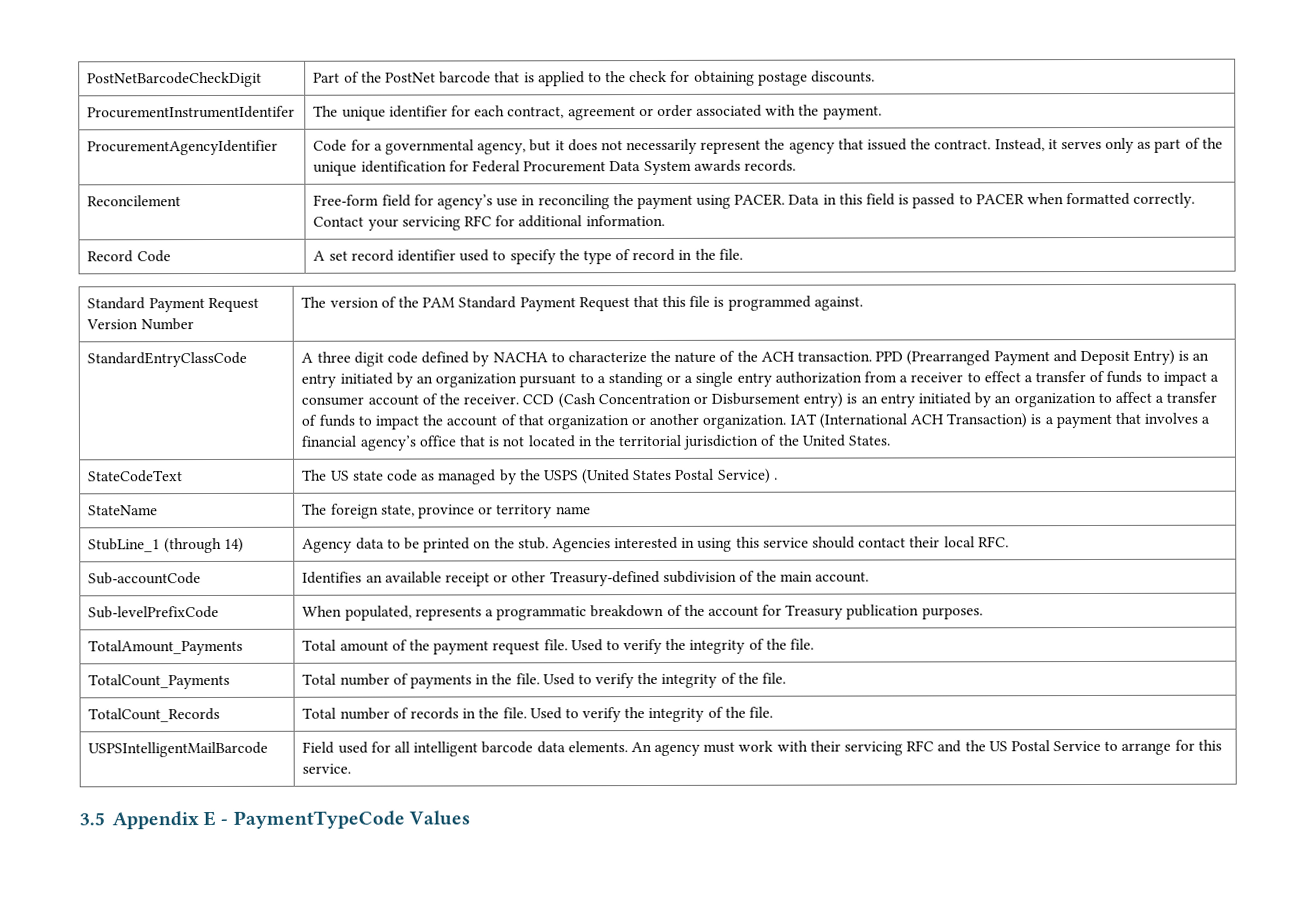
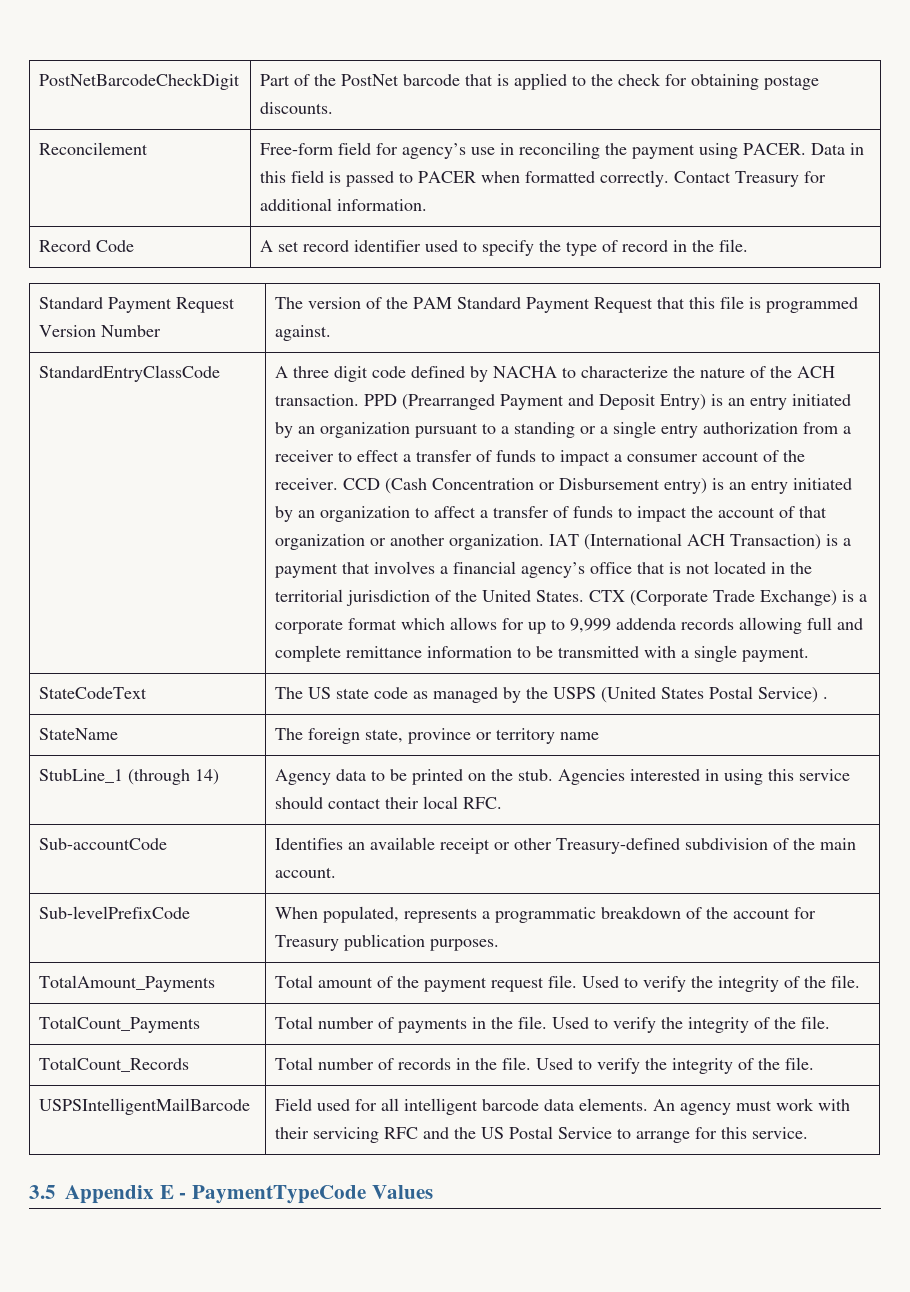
- ProcurementInstrumentIdentifer | The unique identifier for each contract, agreement or order associated with the payment.
- ProcurementAgencyIdentifier | Code for a governmental agency, but it does not necessarily represent the agency that issued the contract. Instead, it serves only as part of the unique identification for Federal Procurement Data System awards records.
- Reconcilement | Free-form field for agency’s use in reconciling the payment using PACER. Data in this field is passed to PACER when formatted correctly. Contact your servicing RFC for additional information.
+ Reconcilement | Free-form field for agency’s use in reconciling the payment using PACER. Data in this field is passed to PACER when formatted correctly. Contact Treasury for additional information.
+ CTX (Corporate Trade Exchange) is a corporate format which allows for up to 9,999 addenda records allowing full and complete remittance information to be transmitted with a single payment.

